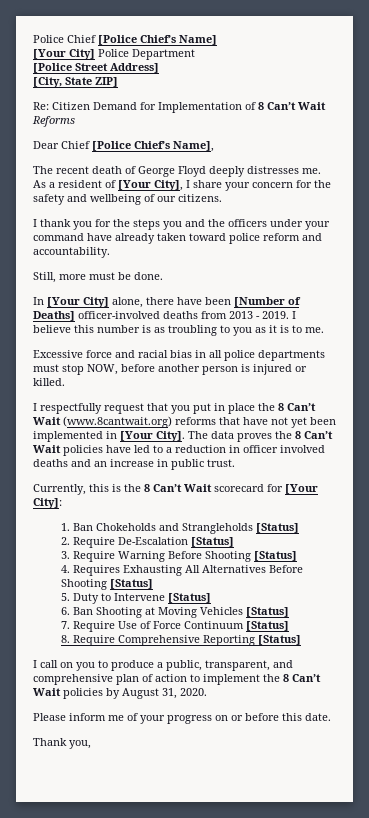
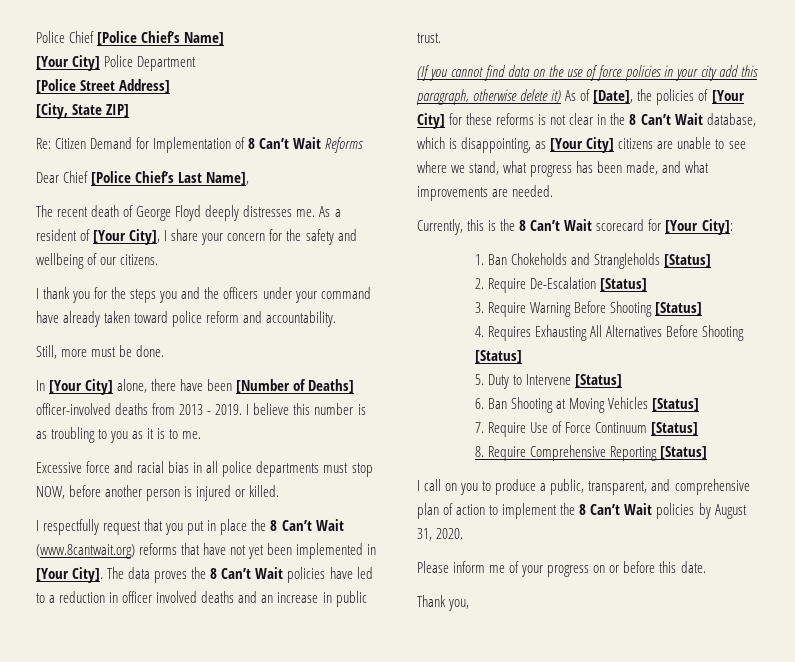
- Dear Chief [Police Chief’s Name],
+ Dear Chief [Police Chief’s Last Name],
+ (If you cannot find data on the use of force policies in your city add this paragraph, otherwise delete it) As of [Date], the policies of [Your City] for these reforms is not clear in the 8 Can’t Wait database, which is disappointing, as [Your City] citizens are unable to see where we stand, what progress has been made, and what improvements are needed.

